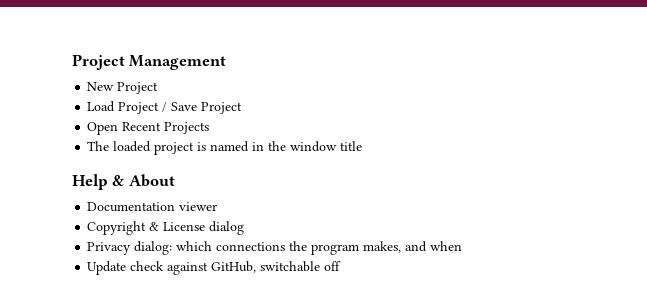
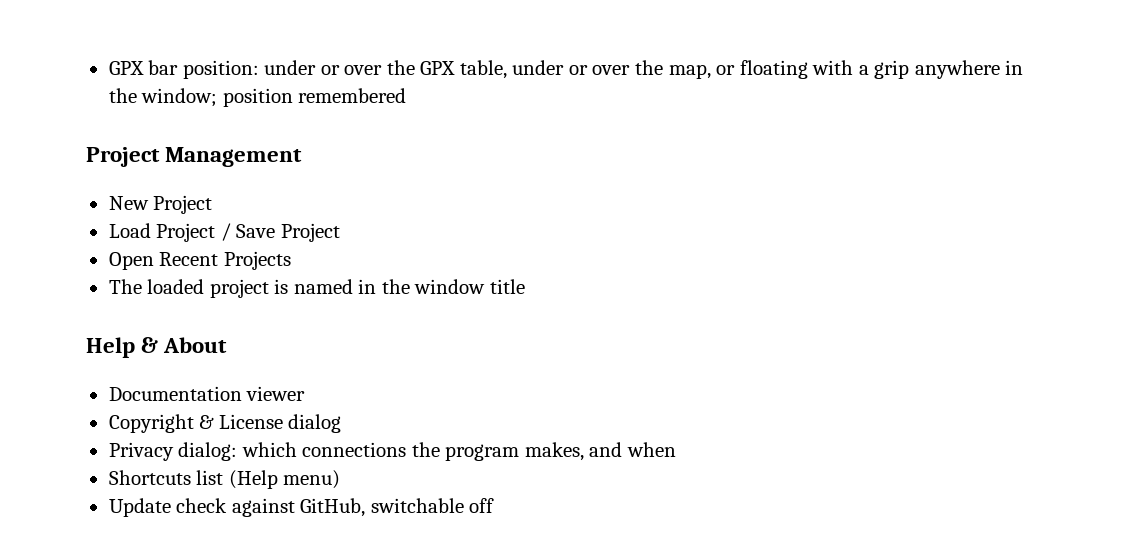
+ GPX bar position: under or over the GPX table, under or over the map, or floating with a grip anywhere in the window; position remembered
+ Shortcuts list (Help menu)

